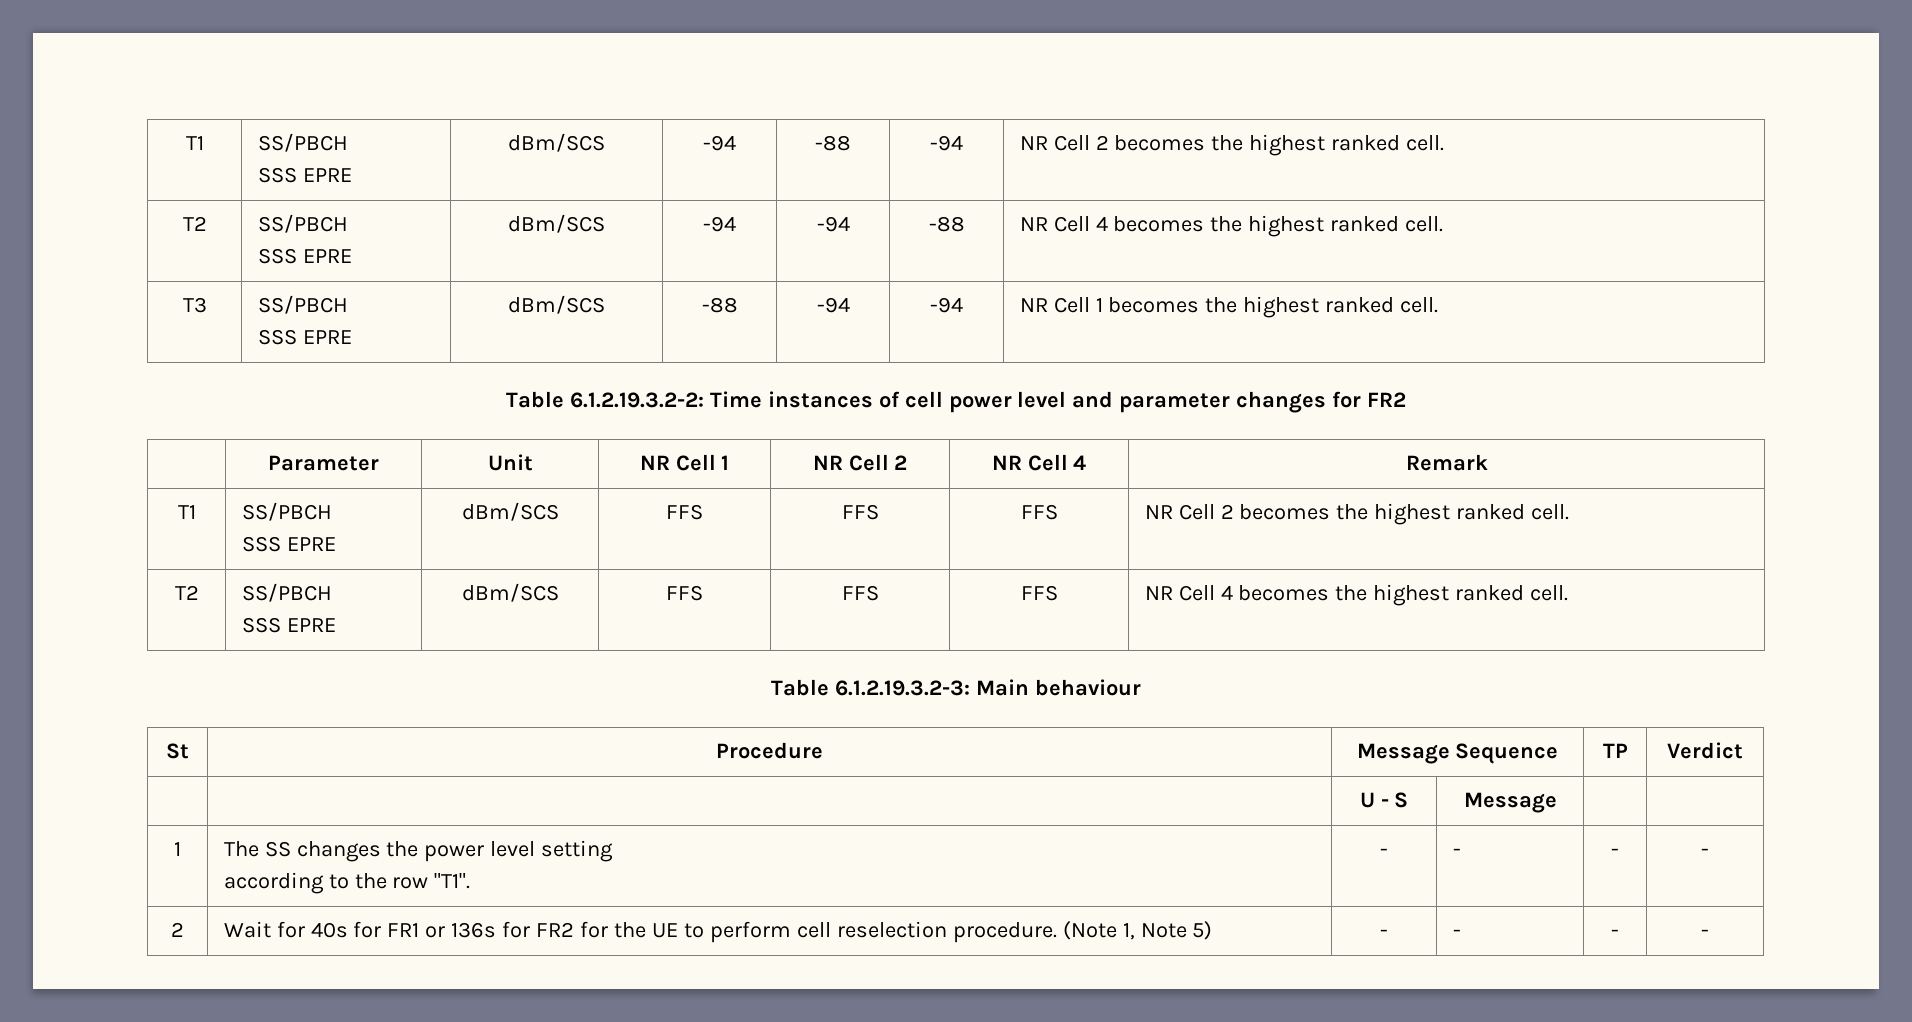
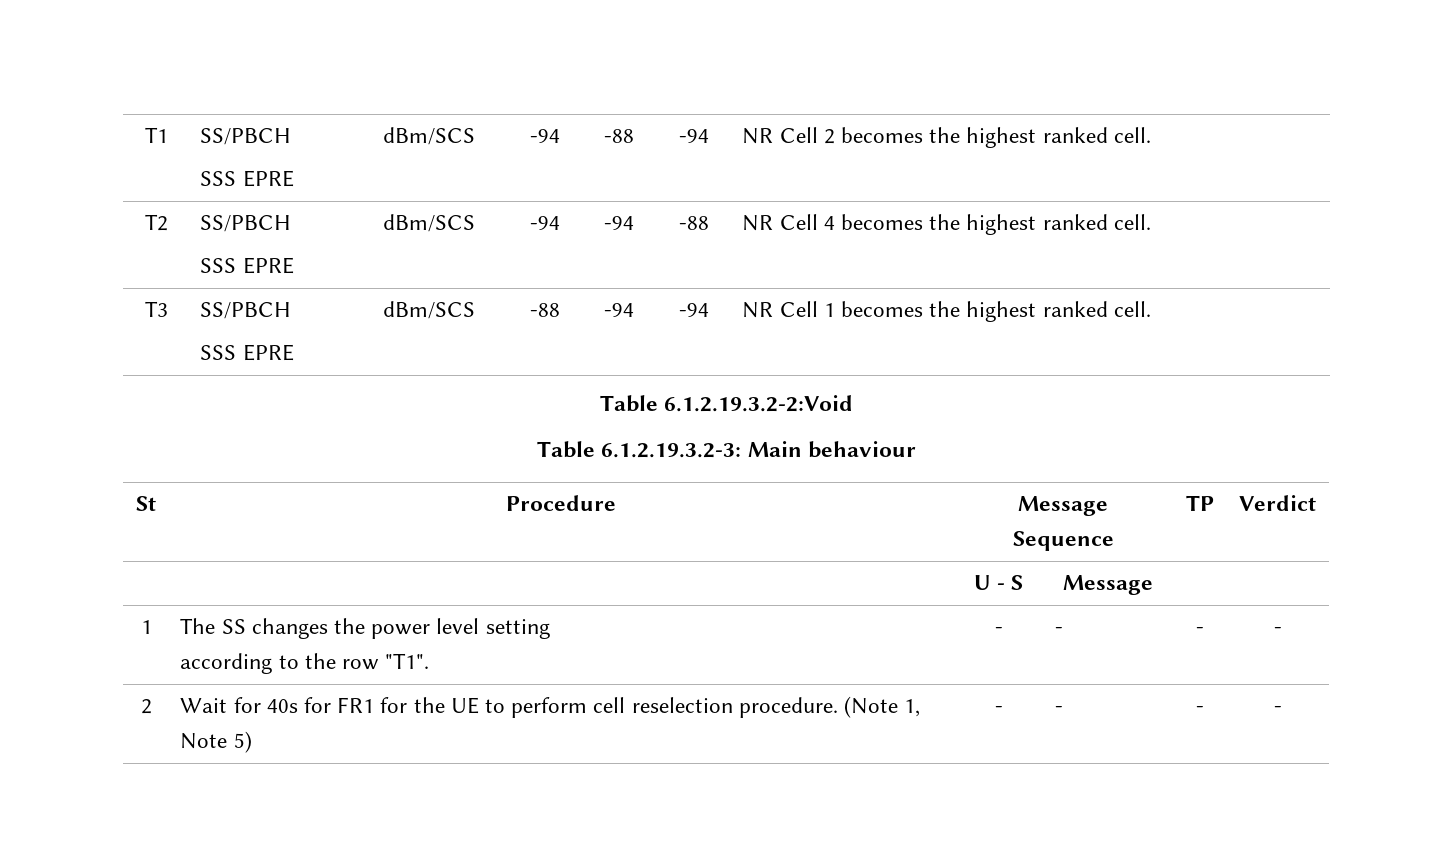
- Table 6.1.2.19.3.2-2: Time instances of cell power level and parameter changes for FR2
- | Parameter | Unit | NR Cell 1 | NR Cell 2 | NR Cell 4 | Remark
- T1 | SS/PBCH
- SSS EPRE | dBm/SCS | FFS | FFS | FFS | NR Cell 2 becomes the highest ranked cell.
- T2 | SS/PBCH
- SSS EPRE | dBm/SCS | FFS | FFS | FFS | NR Cell 4 becomes the highest ranked cell.
+ Table 6.1.2.19.3.2-2:Void
- 2 | Wait for 40s for FR1 or 136s for FR2 for the UE to perform cell reselection procedure. (Note 1, Note 5) | - | - | - | -
+ 2 | Wait for 40s for FR1 for the UE to perform cell reselection procedure. (Note 1, Note 5) | - | - | - | -

